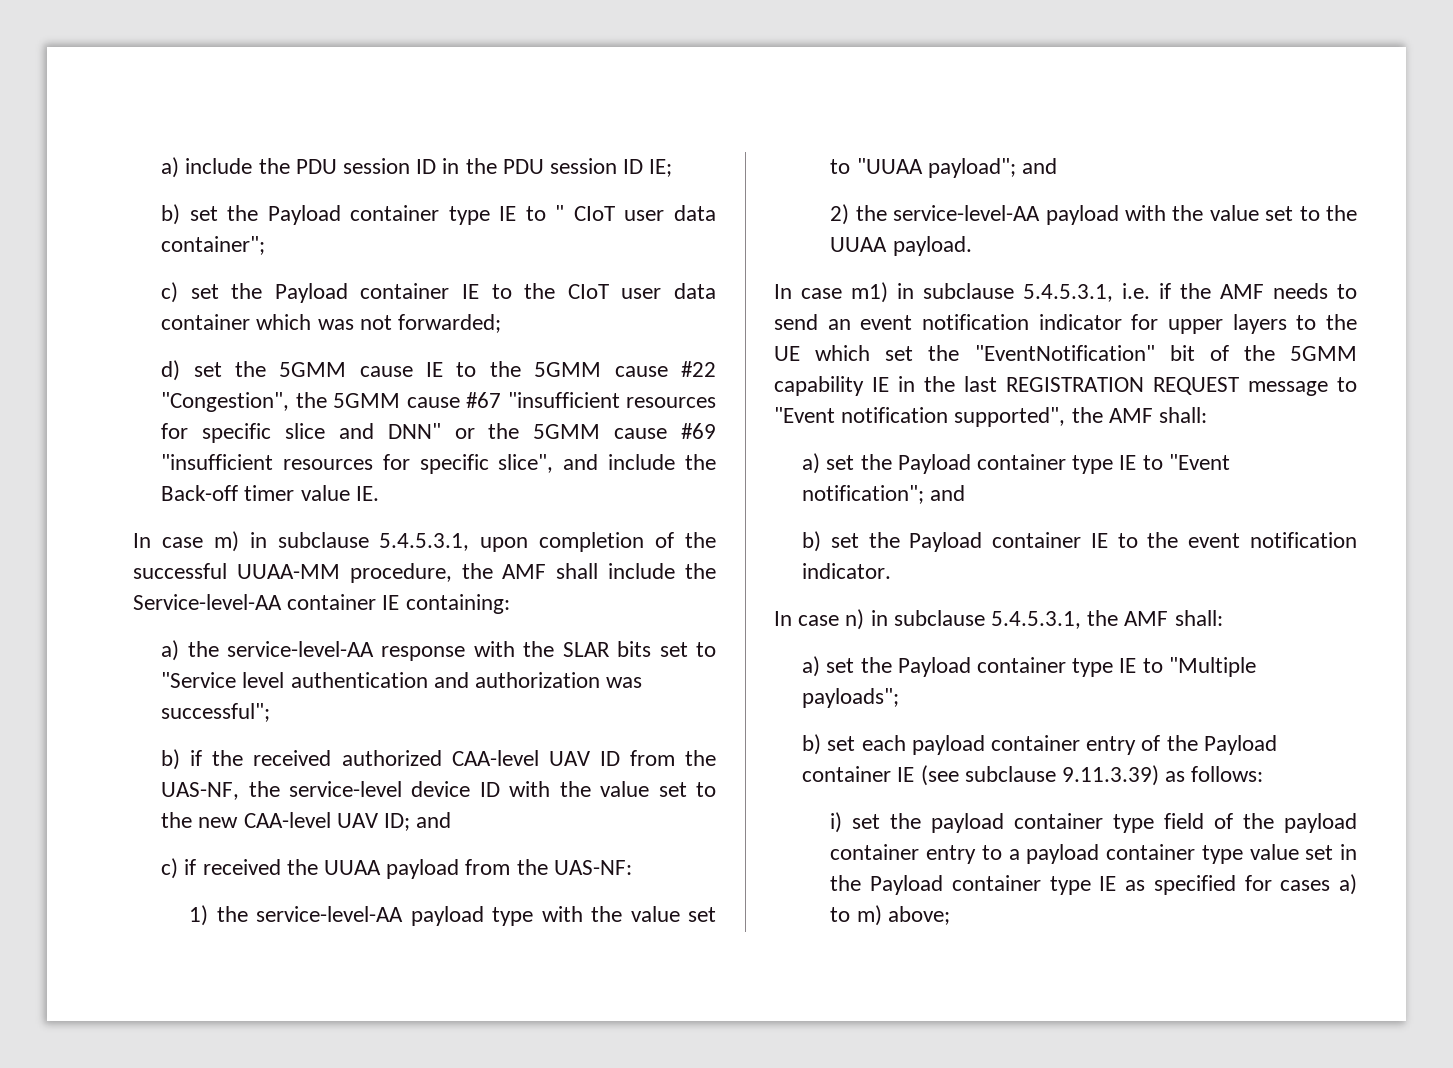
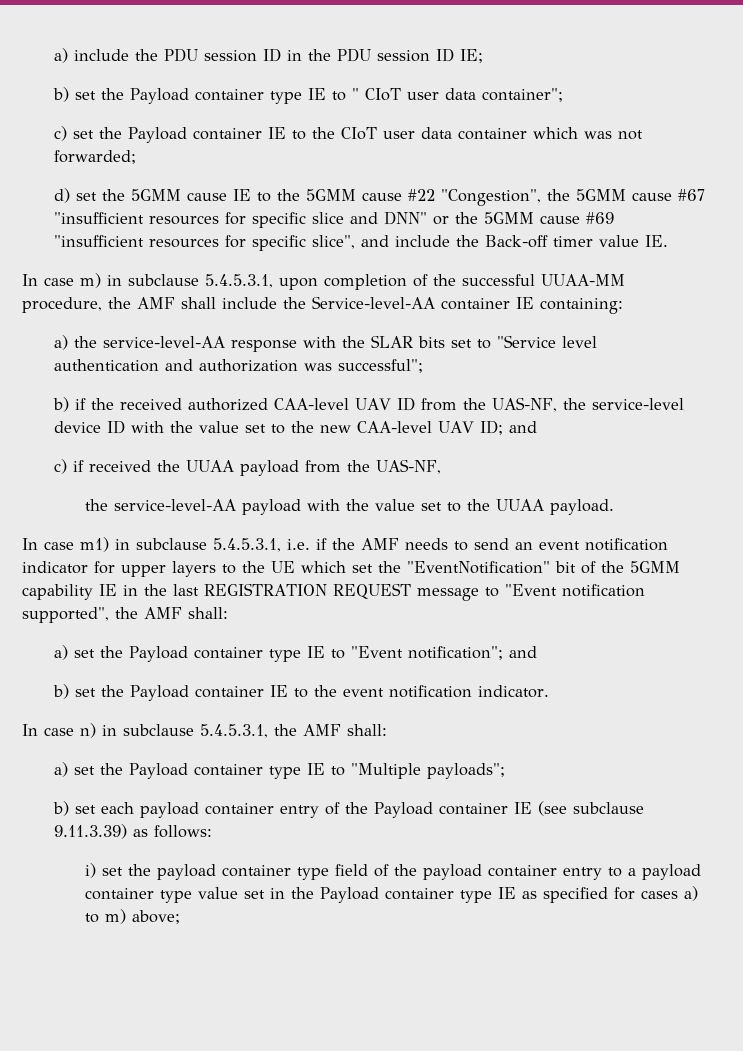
- c) if received the UUAA payload from the UAS-NF:
- 1) the service-level-AA payload type with the value set to "UUAA payload"; and
- 2) the service-level-AA payload with the value set to the UUAA payload.
+ c) if received the UUAA payload from the UAS-NF,
+ the service-level-AA payload with the value set to the UUAA payload.

